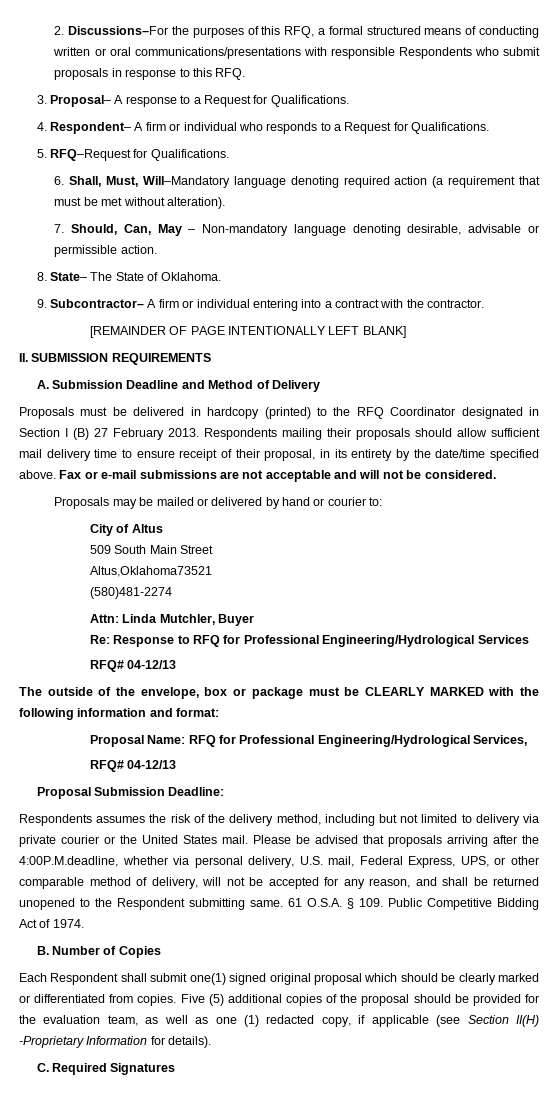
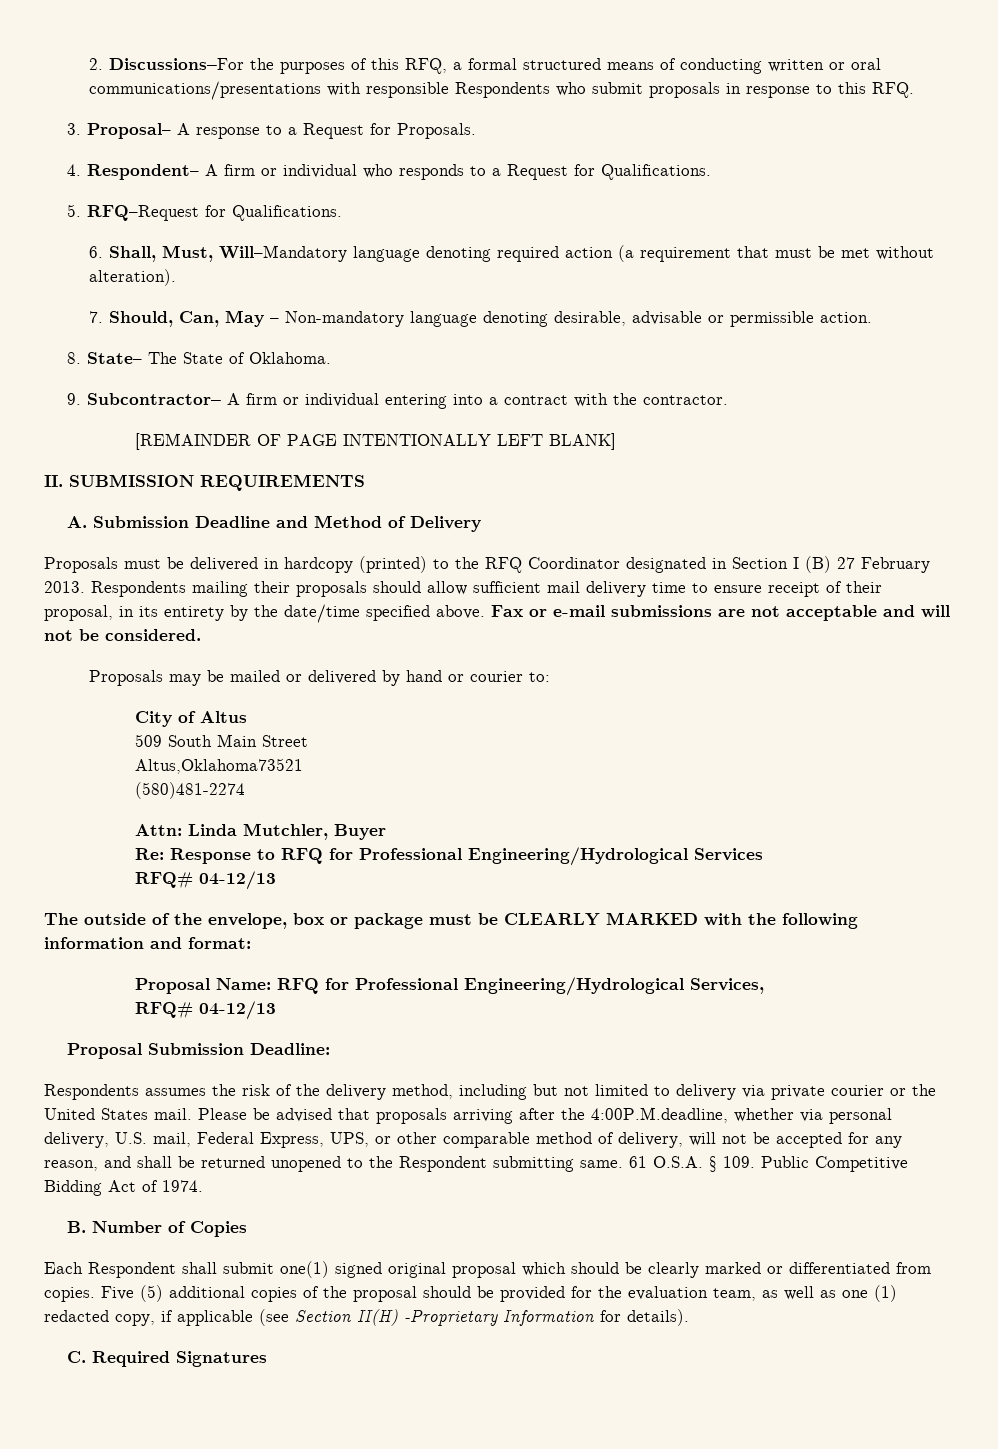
- 3. Proposal– A response to a Request for Qualifications.
+ 3. Proposal– A response to a Request for Proposals.

